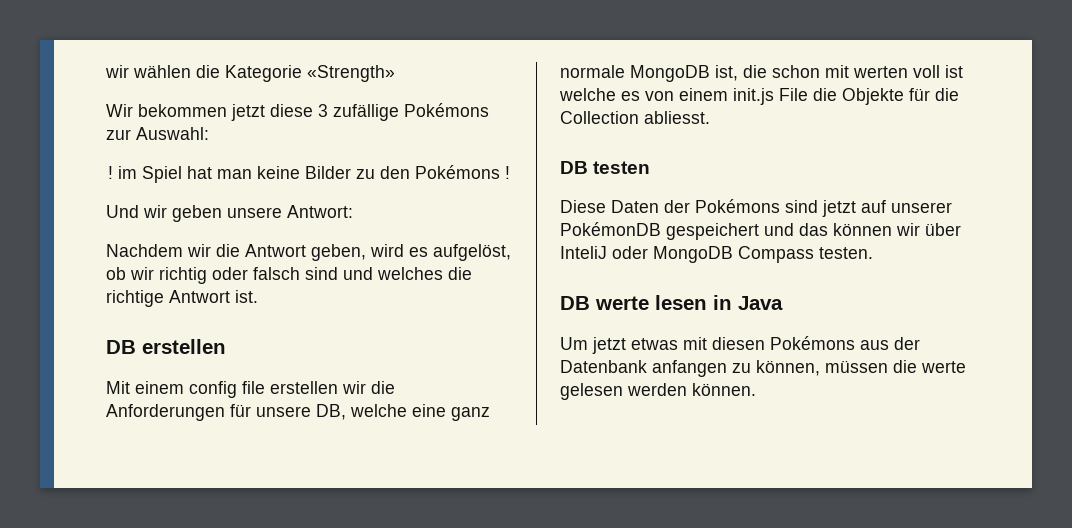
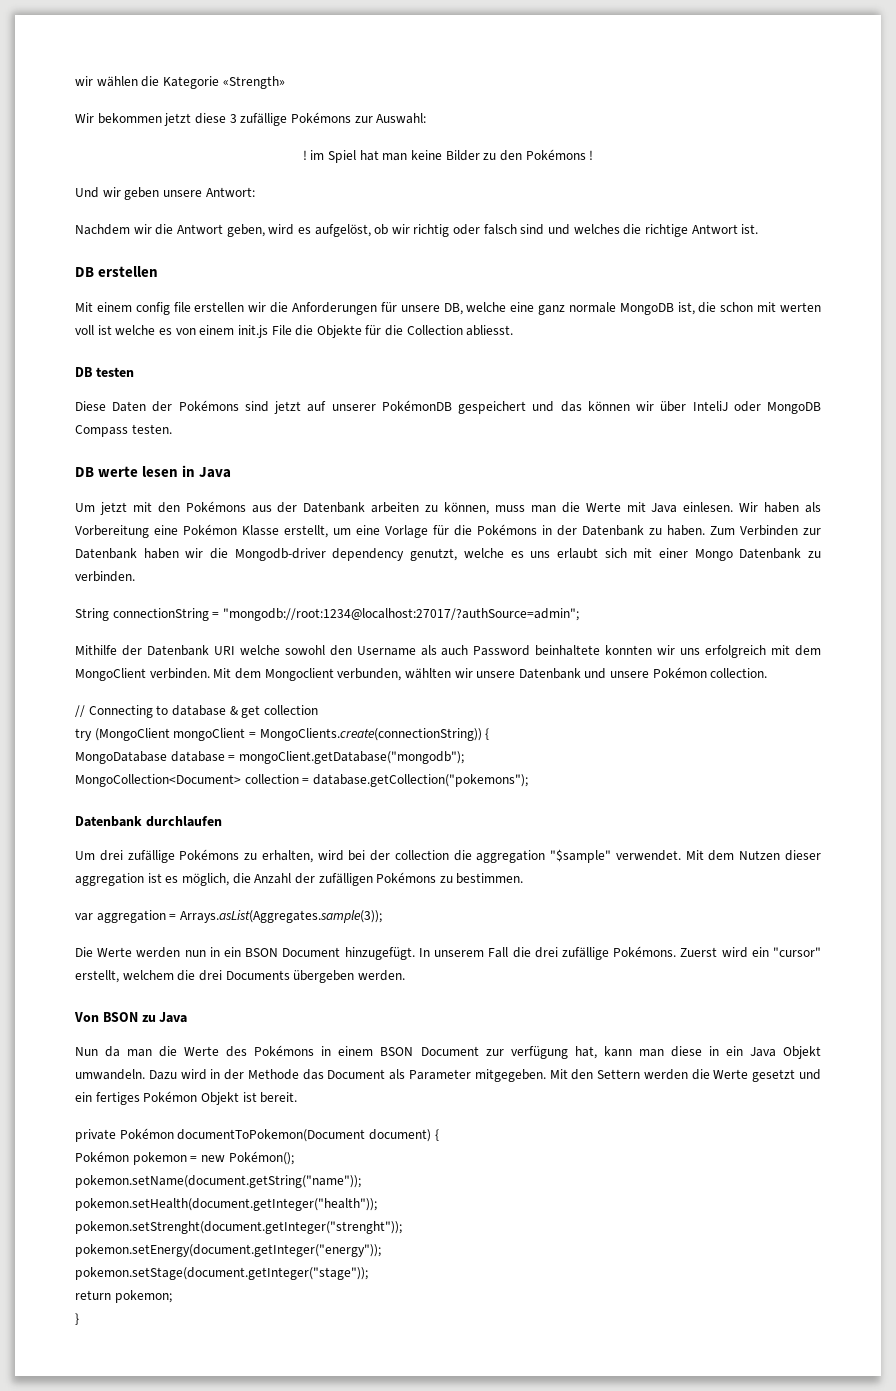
- Um jetzt etwas mit diesen Pokémons aus der Datenbank anfangen zu können, müssen die werte gelesen werden können.
+ Um jetzt mit den Pokémons aus der Datenbank arbeiten zu können, muss man die Werte mit Java einlesen. Wir haben als Vorbereitung eine Pokémon Klasse erstellt, um eine Vorlage für die Pokémons in der Datenbank zu haben. Zum Verbinden zur Datenbank haben wir die Mongodb-driver dependency genutzt, welche es uns erlaubt sich mit einer Mongo Datenbank zu verbinden.
+ String connectionString = "mongodb://root:1234@localhost:27017/?authSource=admin";
+ Mithilfe der Datenbank URI welche sowohl den Username als auch Password beinhaltete konnten wir uns erfolgreich mit dem MongoClient verbinden. Mit dem Mongoclient verbunden, wählten wir unsere Datenbank und unsere Pokémon collection.
+ // Connecting to database & get collection
+ try (MongoClient mongoClient = MongoClients.create(connectionString)) {
+ MongoDatabase database = mongoClient.getDatabase("mongodb");
+ MongoCollection<Document> collection = database.getCollection("pokemons");
+ Datenbank durchlaufen
+ Um drei zufällige Pokémons zu erhalten, wird bei der collection die aggregation "$sample" verwendet. Mit dem Nutzen dieser aggregation ist es möglich, die Anzahl der zufälligen Pokémons zu bestimmen.
+ var aggregation = Arrays.asList(Aggregates.sample(3));
+ Die Werte werden nun in ein BSON Document hinzugefügt. In unserem Fall die drei zufällige Pokémons. Zuerst wird ein "cursor" erstellt, welchem die drei Documents übergeben werden.
+ Von BSON zu Java
+ Nun da man die Werte des Pokémons in einem BSON Document zur verfügung hat, kann man diese in ein Java Objekt umwandeln. Dazu wird in der Methode das Document als Parameter mitgegeben. Mit den Settern werden die Werte gesetzt und ein fertiges Pokémon Objekt ist bereit.
+ private Pokémon documentToPokemon(Document document) {
+ Pokémon pokemon = new Pokémon();
+ pokemon.setName(document.getString("name"));
+ pokemon.setHealth(document.getInteger("health"));
+ pokemon.setStrenght(document.getInteger("strenght"));
+ pokemon.setEnergy(document.getInteger("energy"));
+ pokemon.setStage(document.getInteger("stage"));
+ return pokemon;
+ }

